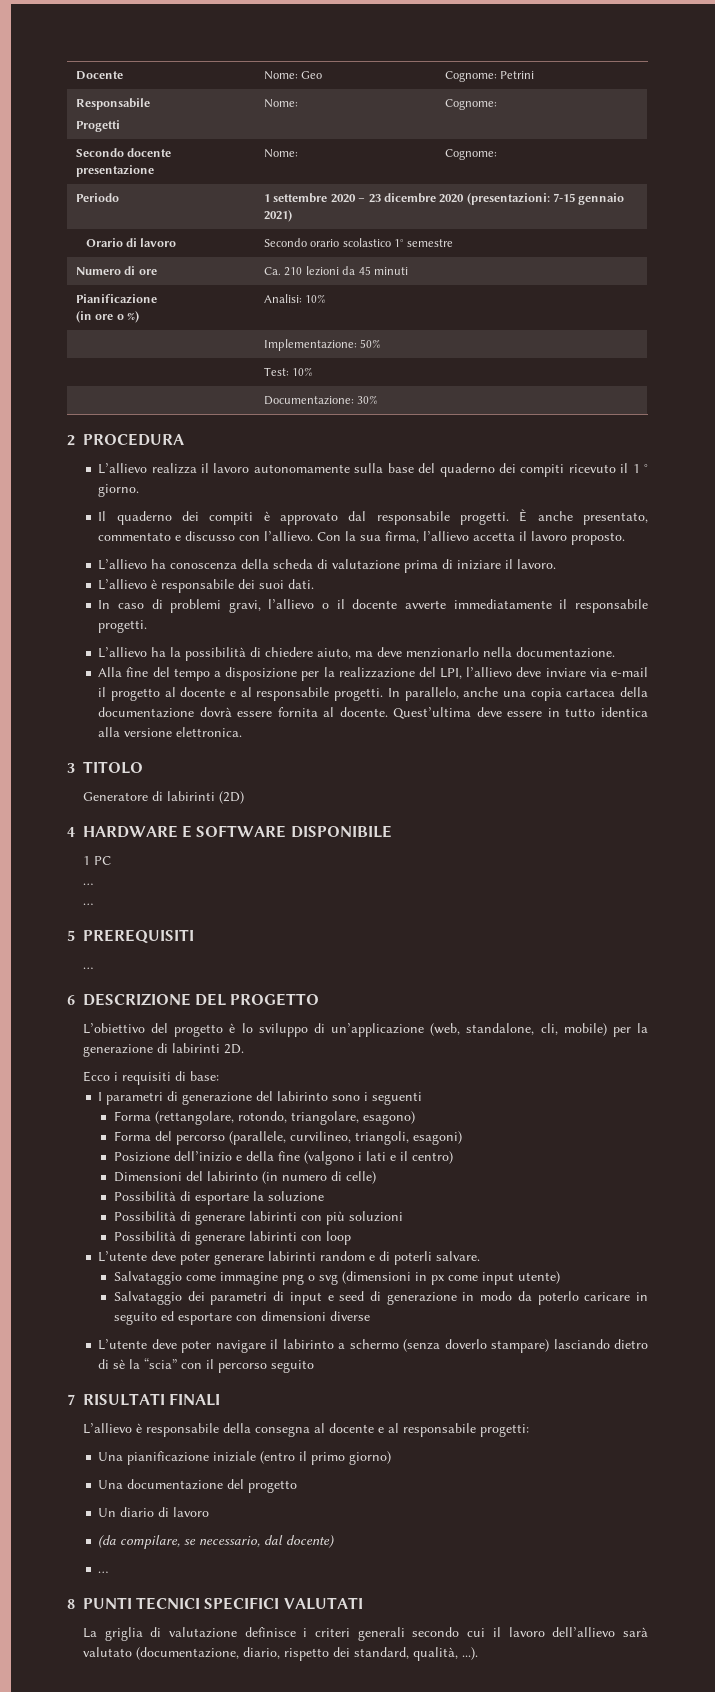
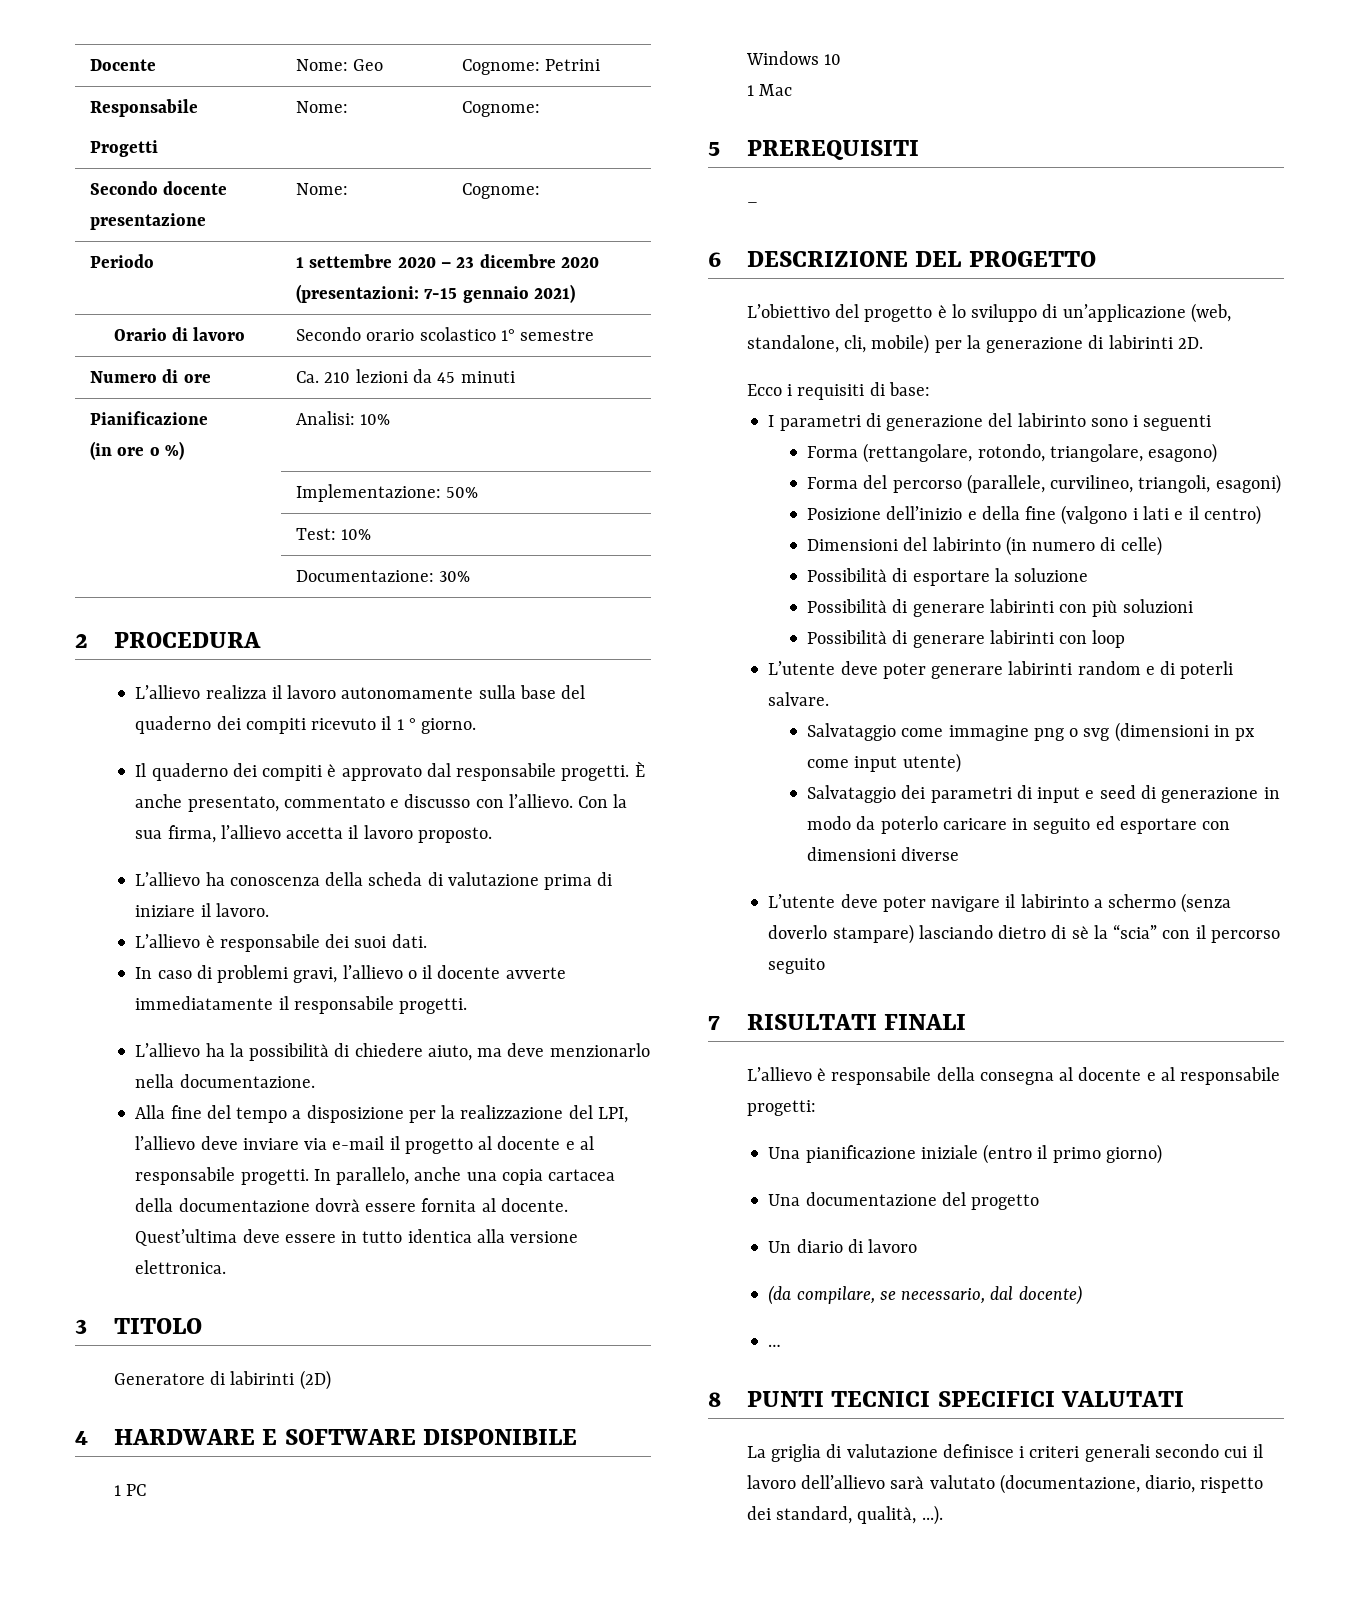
  1 PC
- …
- …
+ Windows 10
+ 1 Mac
  5 PREREQUISITI
- …
+ –

